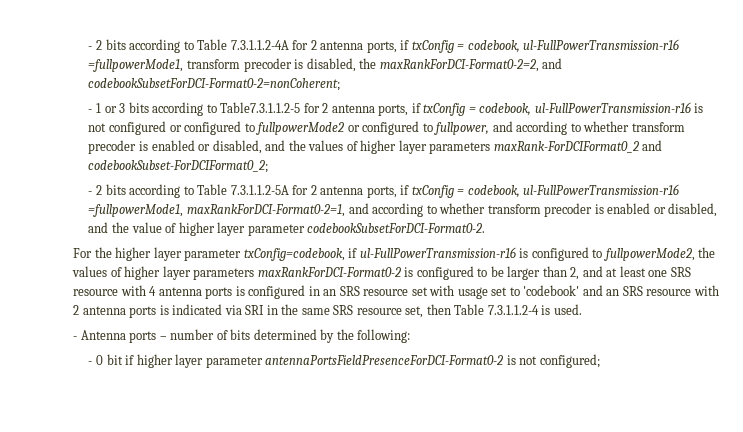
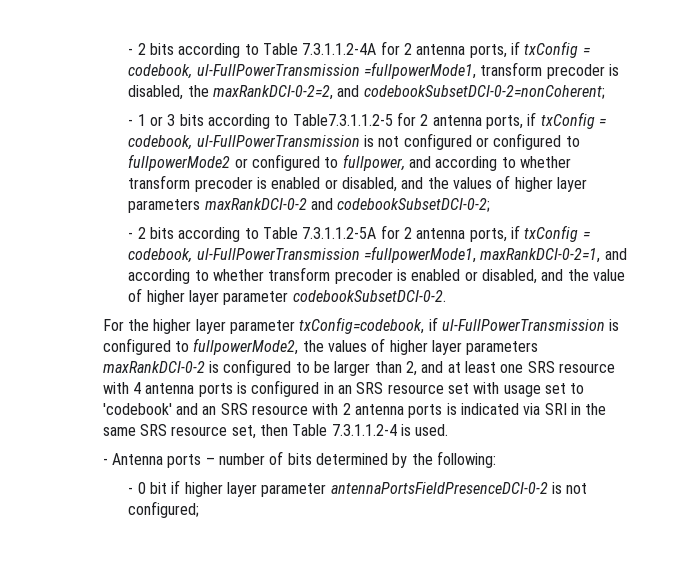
- - 2 bits according to Table 7.3.1.1.2-4A for 2 antenna ports, if txConfig = codebook, ul-FullPowerTransmission-r16 =fullpowerMode1, transform precoder is disabled, the maxRankForDCI-Format0-2=2, and codebookSubsetForDCI-Format0-2=nonCoherent;
+ - 2 bits according to Table 7.3.1.1.2-4A for 2 antenna ports, if txConfig = codebook, ul-FullPowerTransmission =fullpowerMode1, transform precoder is disabled, the maxRankDCI-0-2=2, and codebookSubsetDCI-0-2=nonCoherent;
- - 1 or 3 bits according to Table7.3.1.1.2-5 for 2 antenna ports, if txConfig = codebook, ul-FullPowerTransmission-r16 is not configured or configured to fullpowerMode2 or configured to fullpower, and according to whether transform precoder is enabled or disabled, and the values of higher layer parameters maxRank-ForDCIFormat0_2 and codebookSubset-ForDCIFormat0_2;
+ - 1 or 3 bits according to Table7.3.1.1.2-5 for 2 antenna ports, if txConfig = codebook, ul-FullPowerTransmission is not configured or configured to fullpowerMode2 or configured to fullpower, and according to whether transform precoder is enabled or disabled, and the values of higher layer parameters maxRankDCI-0-2 and codebookSubsetDCI-0-2;
- - 2 bits according to Table 7.3.1.1.2-5A for 2 antenna ports, if txConfig = codebook, ul-FullPowerTransmission-r16 =fullpowerMode1, maxRankForDCI-Format0-2=1, and according to whether transform precoder is enabled or disabled, and the value of higher layer parameter codebookSubsetForDCI-Format0-2.
+ - 2 bits according to Table 7.3.1.1.2-5A for 2 antenna ports, if txConfig = codebook, ul-FullPowerTransmission =fullpowerMode1, maxRankDCI-0-2=1, and according to whether transform precoder is enabled or disabled, and the value of higher layer parameter codebookSubsetDCI-0-2.
- For the higher layer parameter txConfig=codebook, if ul-FullPowerTransmission-r16 is configured to fullpowerMode2, the values of higher layer parameters maxRankForDCI-Format0-2 is configured to be larger than 2, and at least one SRS resource with 4 antenna ports is configured in an SRS resource set with usage set to 'codebook' and an SRS resource with 2 antenna ports is indicated via SRI in the same SRS resource set, then Table 7.3.1.1.2-4 is used.
+ For the higher layer parameter txConfig=codebook, if ul-FullPowerTransmission is configured to fullpowerMode2, the values of higher layer parameters maxRankDCI-0-2 is configured to be larger than 2, and at least one SRS resource with 4 antenna ports is configured in an SRS resource set with usage set to 'codebook' and an SRS resource with 2 antenna ports is indicated via SRI in the same SRS resource set, then Table 7.3.1.1.2-4 is used.
- - 0 bit if higher layer parameter antennaPortsFieldPresenceForDCI-Format0-2 is not configured;
+ - 0 bit if higher layer parameter antennaPortsFieldPresenceDCI-0-2 is not configured;

